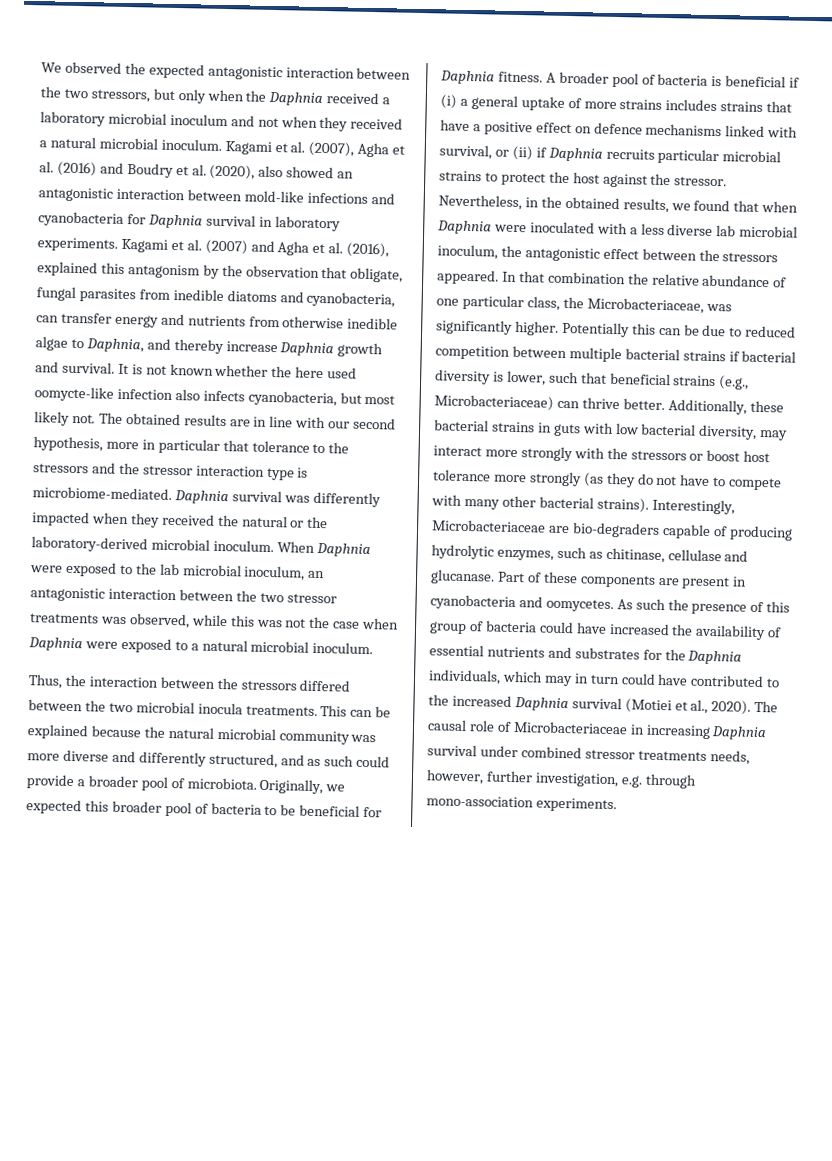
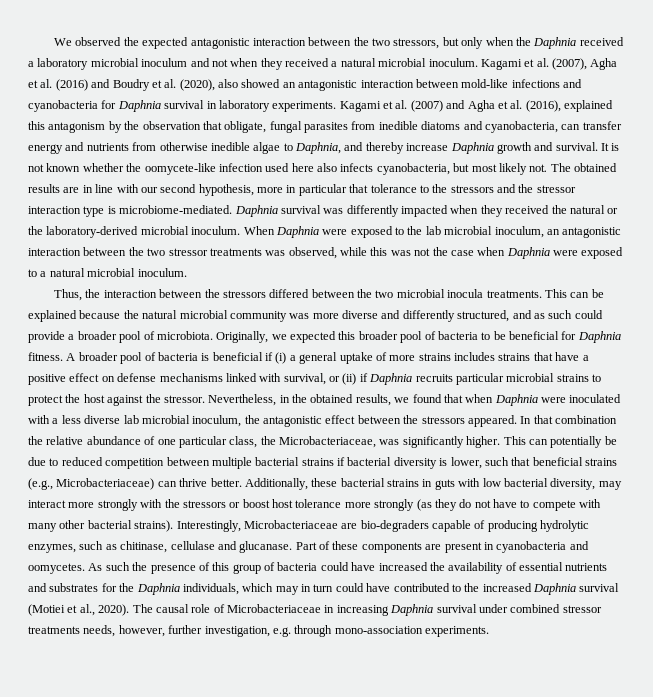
- It is not known whether the here used oomycte-like infection also infects cyanobacteria, but most likely not.
+ It is not known whether the oomycete-like infection used here also infects cyanobacteria, but most likely not.
- A broader pool of bacteria is beneficial if (i) a general uptake of more strains includes strains that have a positive effect on defence mechanisms linked with survival, or (ii) if Daphnia recruits particular microbial strains to protect the host against the stressor.
+ A broader pool of bacteria is beneficial if (i) a general uptake of more strains includes strains that have a positive effect on defense mechanisms linked with survival, or (ii) if Daphnia recruits particular microbial strains to protect the host against the stressor.
- Potentially this can be due to reduced competition between multiple bacterial strains if bacterial diversity is lower, such that beneficial strains (e.g., Microbacteriaceae) can thrive better.
+ This can potentially be due to reduced competition between multiple bacterial strains if bacterial diversity is lower, such that beneficial strains (e.g., Microbacteriaceae) can thrive better.

